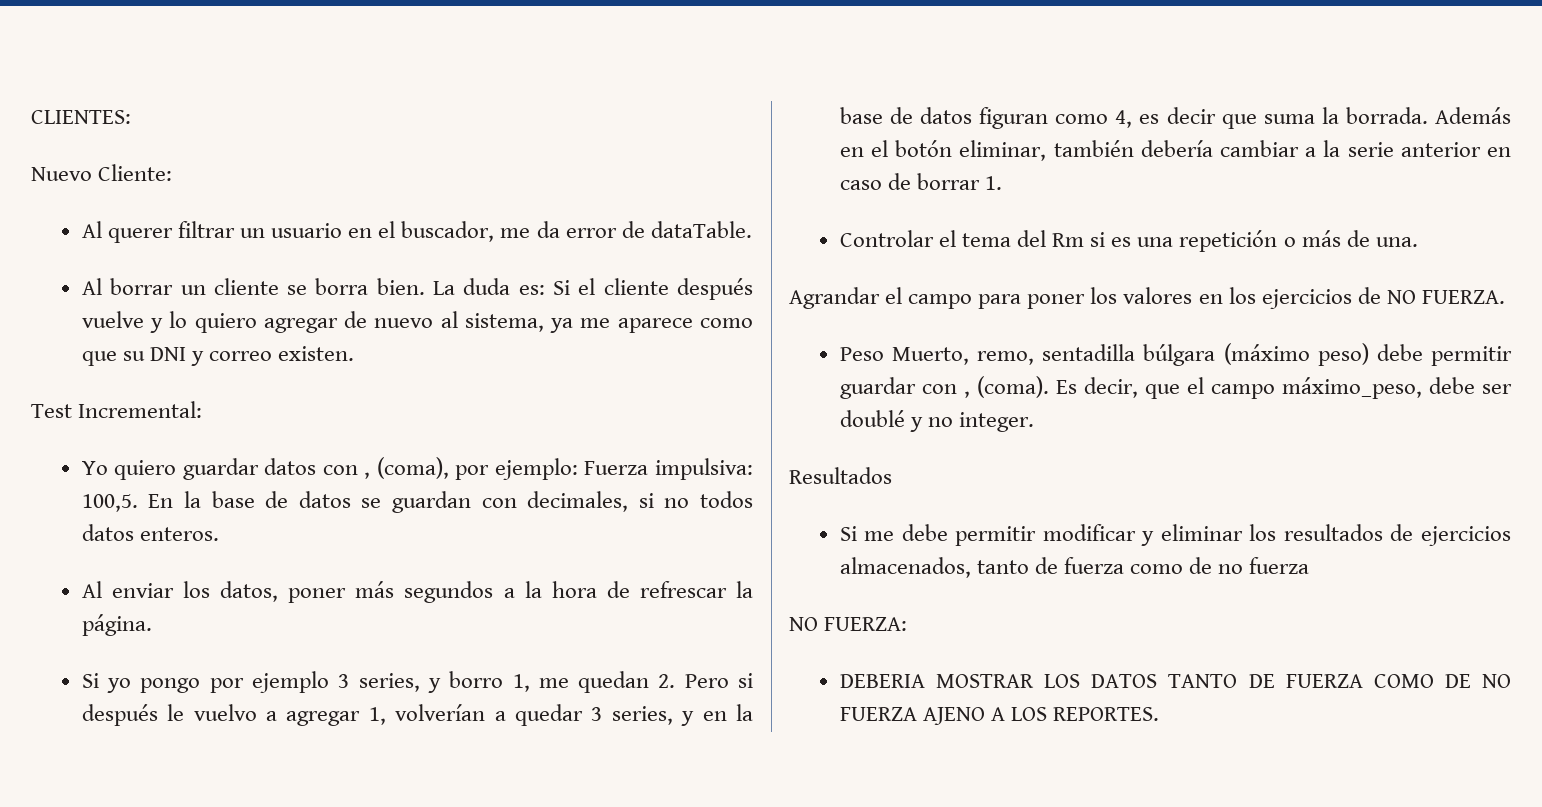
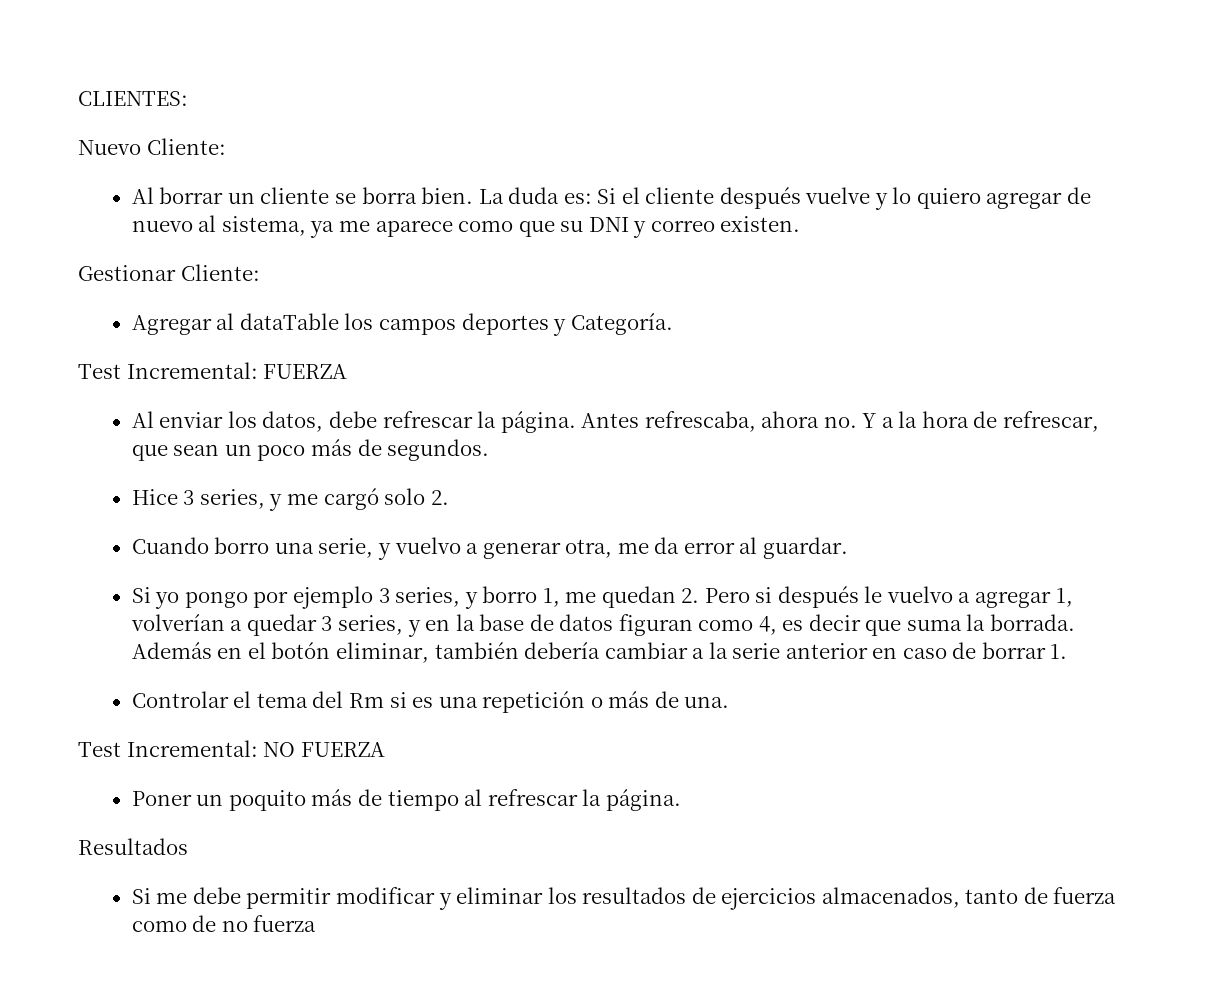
- Al querer filtrar un usuario en el buscador, me da error de dataTable.
- Test Incremental:
- Yo quiero guardar datos con , (coma), por ejemplo: Fuerza impulsiva: 100,5. En la base de datos se guardan con decimales, si no todos datos enteros.
- Al enviar los datos, poner más segundos a la hora de refrescar la página.
+ Gestionar Cliente:
+ Agregar al dataTable los campos deportes y Categoría.
+ Test Incremental: FUERZA
+ Al enviar los datos, debe refrescar la página. Antes refrescaba, ahora no. Y a la hora de refrescar, que sean un poco más de segundos.
+ Hice 3 series, y me cargó solo 2.
+ Cuando borro una serie, y vuelvo a generar otra, me da error al guardar.
- Agrandar el campo para poner los valores en los ejercicios de NO FUERZA.
- Peso Muerto, remo, sentadilla búlgara (máximo peso) debe permitir guardar con , (coma). Es decir, que el campo máximo_peso, debe ser doublé y no integer.
+ Test Incremental: NO FUERZA
+ Poner un poquito más de tiempo al refrescar la página.
- NO FUERZA:
- DEBERIA MOSTRAR LOS DATOS TANTO DE FUERZA COMO DE NO FUERZA AJENO A LOS REPORTES.

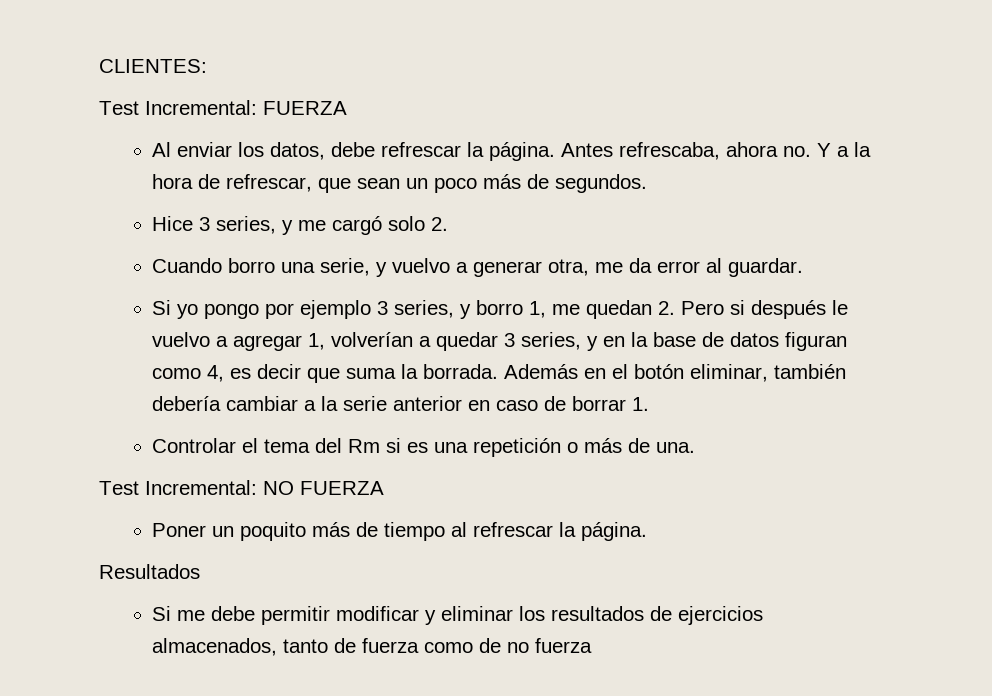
- Nuevo Cliente:
- Al borrar un cliente se borra bien. La duda es: Si el cliente después vuelve y lo quiero agregar de nuevo al sistema, ya me aparece como que su DNI y correo existen.
- Gestionar Cliente:
- Agregar al dataTable los campos deportes y Categoría.

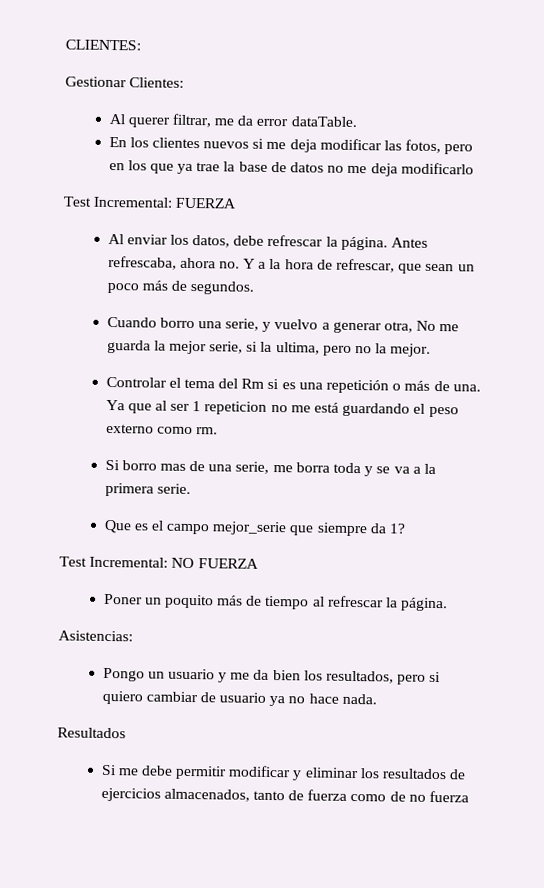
+ Gestionar Clientes:
+ Al querer filtrar, me da error dataTable.
+ En los clientes nuevos si me deja modificar las fotos, pero en los que ya trae la base de datos no me deja modificarlo
- Hice 3 series, y me cargó solo 2.
- Cuando borro una serie, y vuelvo a generar otra, me da error al guardar.
- Si yo pongo por ejemplo 3 series, y borro 1, me quedan 2. Pero si después le vuelvo a agregar 1, volverían a quedar 3 series, y en la base de datos figuran como 4, es decir que suma la borrada. Además en el botón eliminar, también debería cambiar a la serie anterior en caso de borrar 1.
+ Cuando borro una serie, y vuelvo a generar otra, No me guarda la mejor serie, si la ultima, pero no la mejor.
+ Ya que al ser 1 repeticion no me está guardando el peso externo como rm.
+ Si borro mas de una serie, me borra toda y se va a la primera serie.
+ Que es el campo mejor_serie que siempre da 1?
+ Asistencias:
+ Pongo un usuario y me da bien los resultados, pero si quiero cambiar de usuario ya no hace nada.

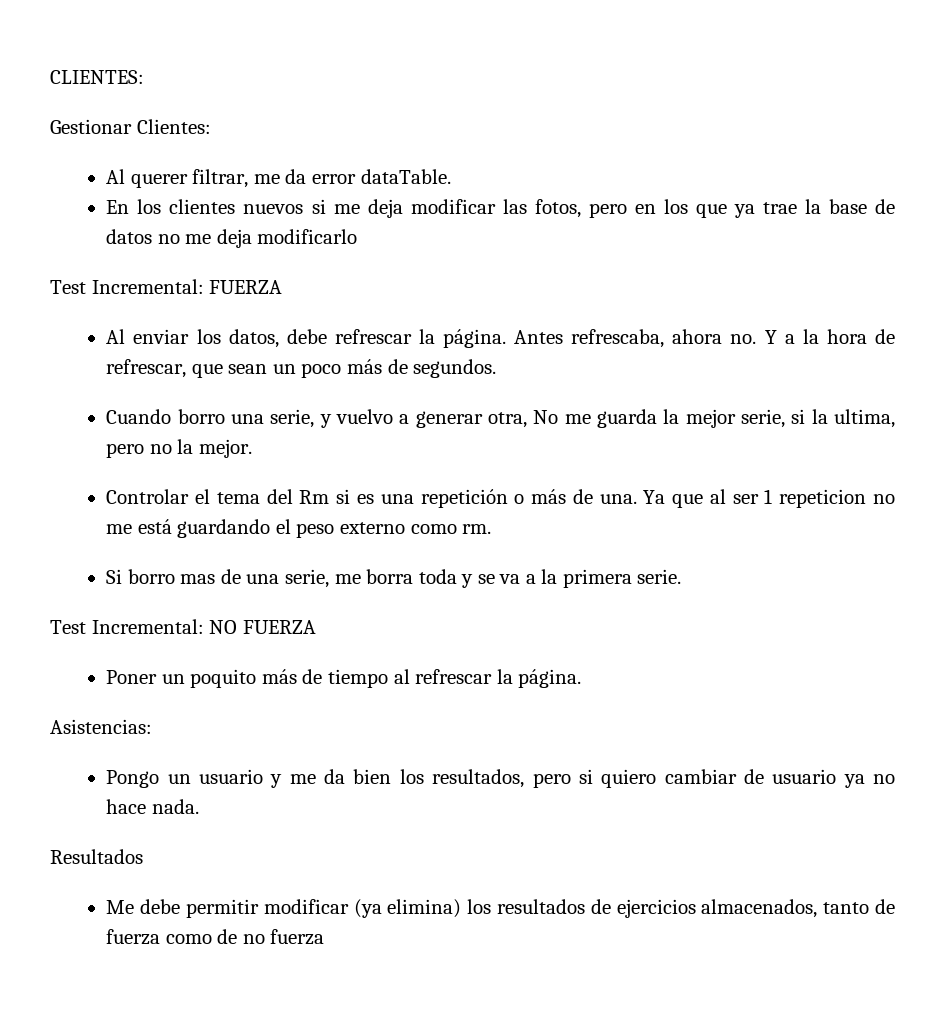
- Que es el campo mejor_serie que siempre da 1?
- Si me debe permitir modificar y eliminar los resultados de ejercicios almacenados, tanto de fuerza como de no fuerza
+ Me debe permitir modificar (ya elimina) los resultados de ejercicios almacenados, tanto de fuerza como de no fuerza

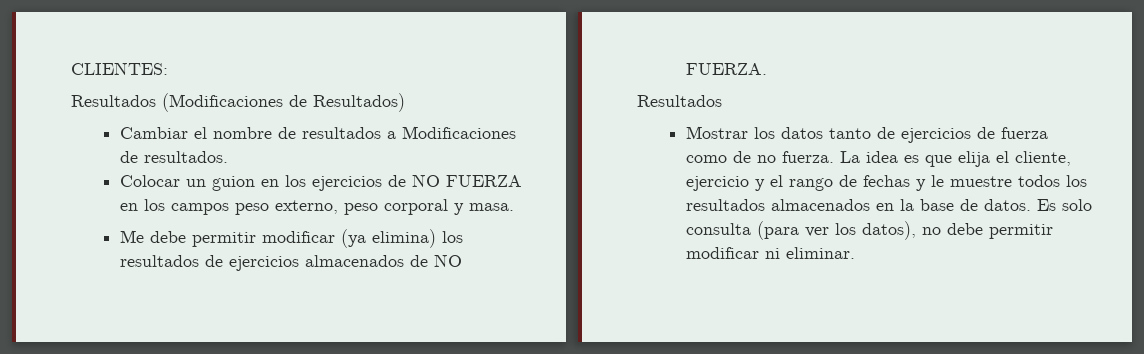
- Gestionar Clientes:
- Al querer filtrar, me da error dataTable.
- En los clientes nuevos si me deja modificar las fotos, pero en los que ya trae la base de datos no me deja modificarlo
- Test Incremental: FUERZA
- Al enviar los datos, debe refrescar la página. Antes refrescaba, ahora no. Y a la hora de refrescar, que sean un poco más de segundos.
- Cuando borro una serie, y vuelvo a generar otra, No me guarda la mejor serie, si la ultima, pero no la mejor.
- Controlar el tema del Rm si es una repetición o más de una. Ya que al ser 1 repeticion no me está guardando el peso externo como rm.
- Si borro mas de una serie, me borra toda y se va a la primera serie.
- Test Incremental: NO FUERZA
- Poner un poquito más de tiempo al refrescar la página.
- Asistencias:
- Pongo un usuario y me da bien los resultados, pero si quiero cambiar de usuario ya no hace nada.
- Resultados
+ Resultados (Modificaciones de Resultados)
+ Cambiar el nombre de resultados a Modificaciones de resultados.
+ Colocar un guion en los ejercicios de NO FUERZA en los campos peso externo, peso corporal y masa.
- Me debe permitir modificar (ya elimina) los resultados de ejercicios almacenados, tanto de fuerza como de no fuerza
+ Me debe permitir modificar (ya elimina) los resultados de ejercicios almacenados de NO FUERZA.
+ Resultados
+ Mostrar los datos tanto de ejercicios de fuerza como de no fuerza. La idea es que elija el cliente, ejercicio y el rango de fechas y le muestre todos los resultados almacenados en la base de datos. Es solo consulta (para ver los datos), no debe permitir modificar ni eliminar.

